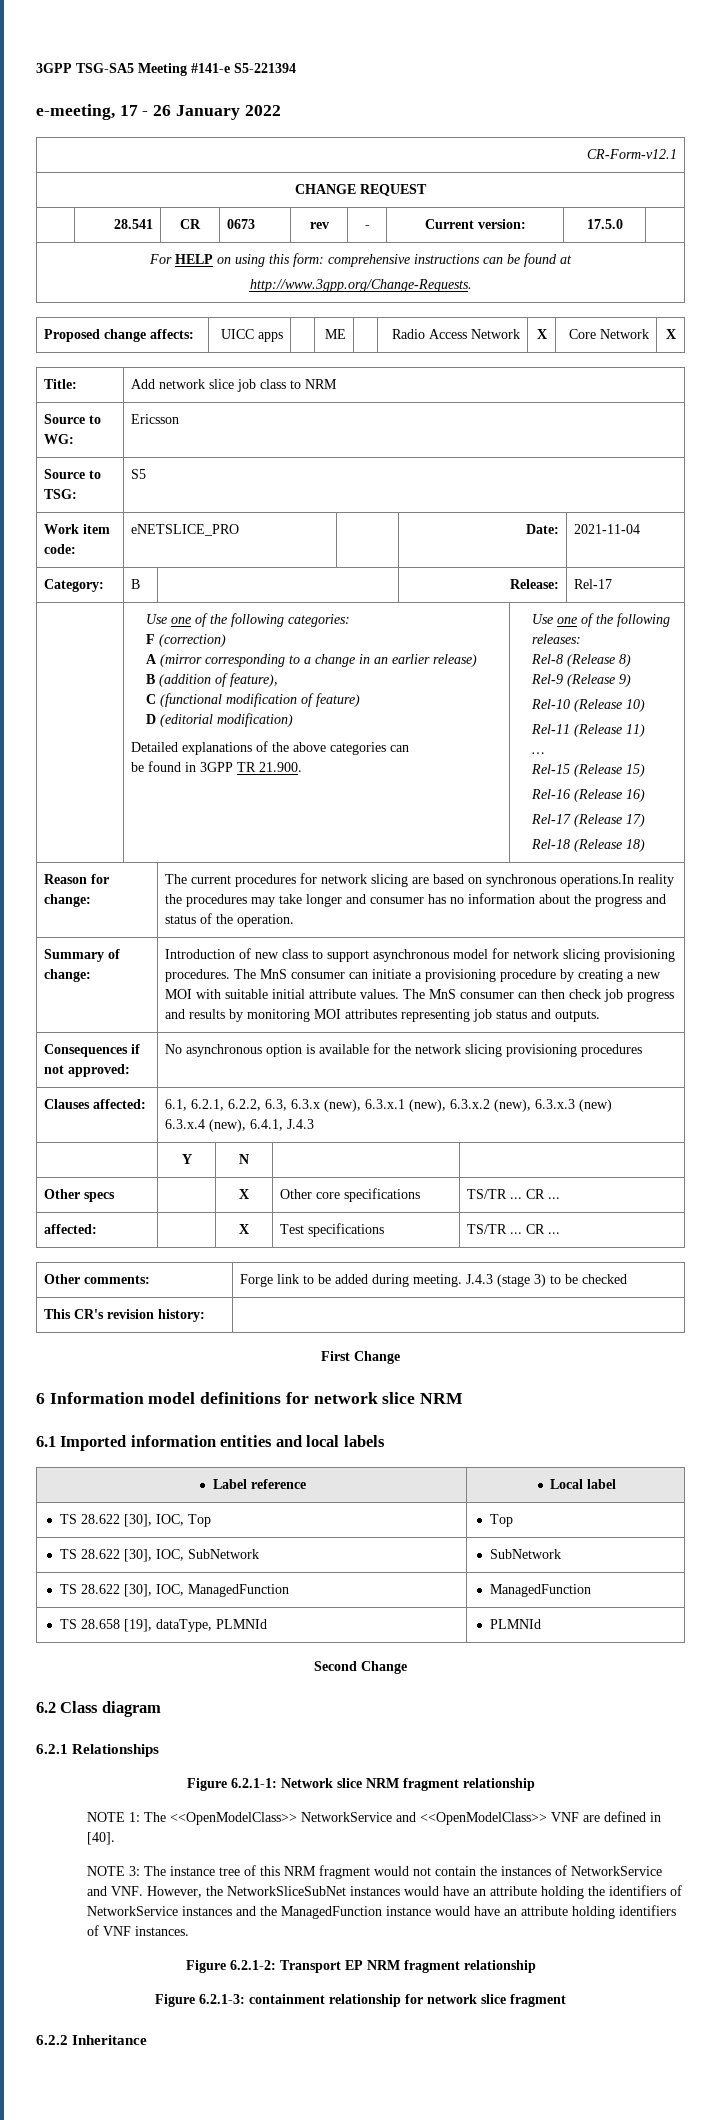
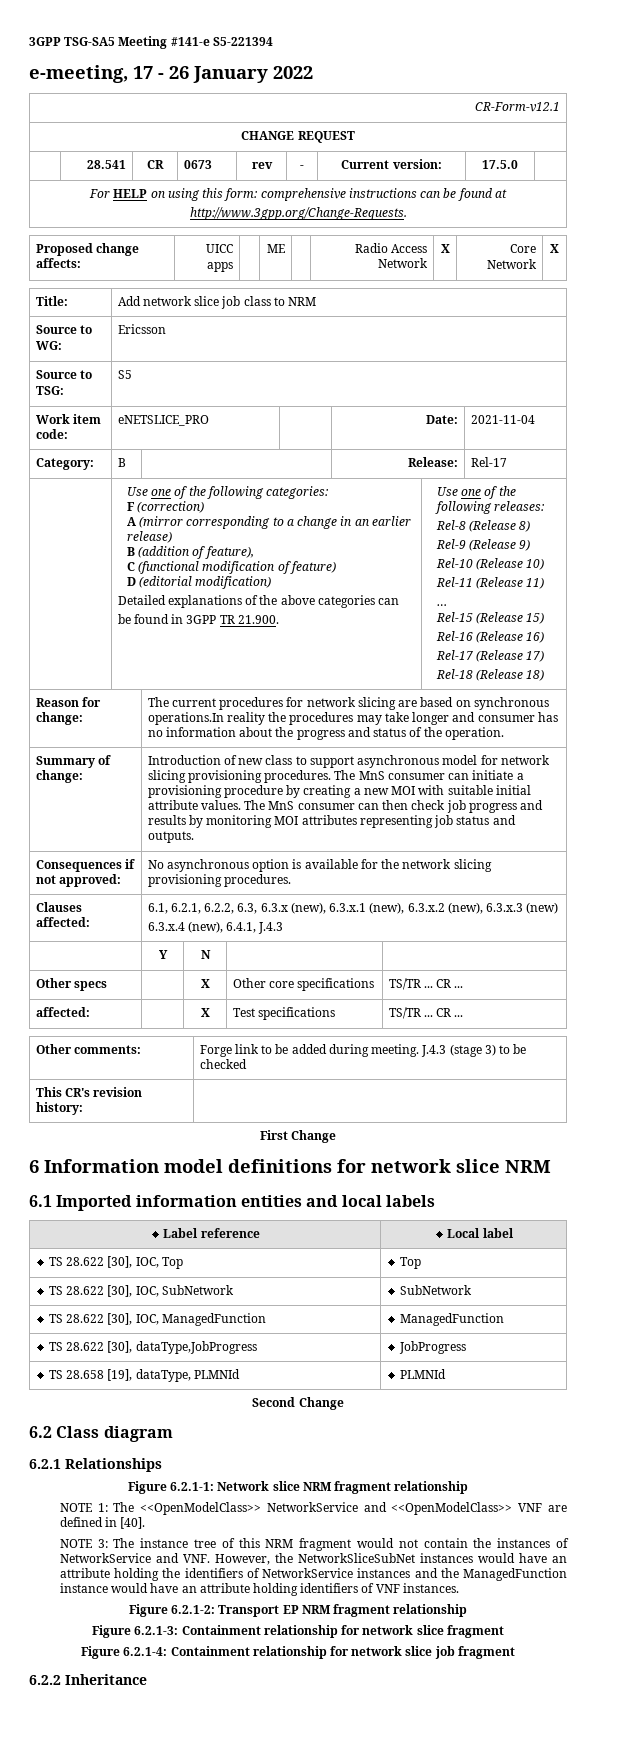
- Consequences if not approved: | No asynchronous option is available for the network slicing provisioning procedures
+ Consequences if not approved: | No asynchronous option is available for the network slicing provisioning procedures.
+ TS 28.622 [30], dataType,JobProgress | JobProgress
- Figure 6.2.1-3: containment relationship for network slice fragment
+ Figure 6.2.1-3: Containment relationship for network slice fragment
+ Figure 6.2.1-4: Containment relationship for network slice job fragment

